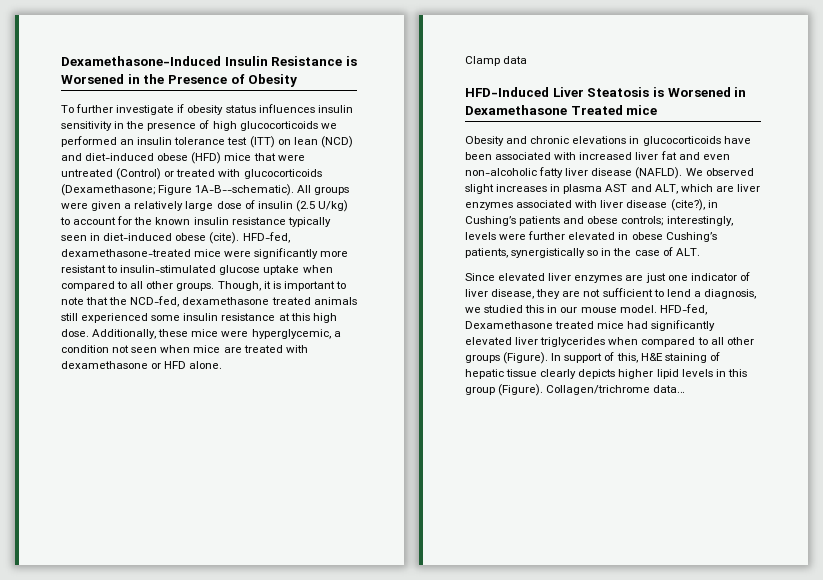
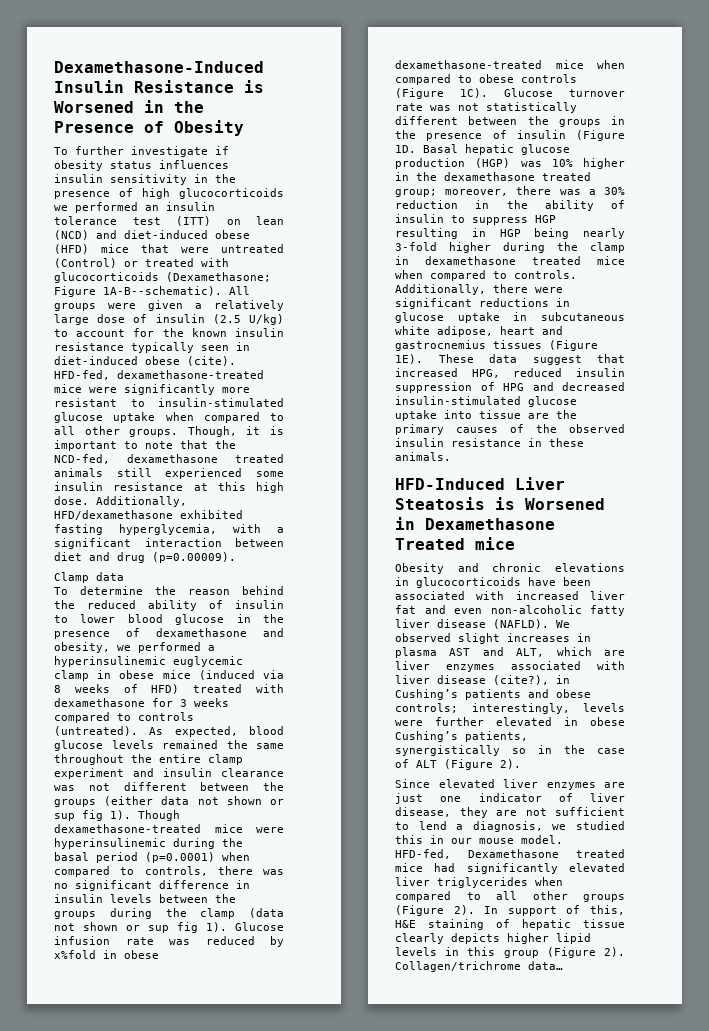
- Additionally, these mice were hyperglycemic, a condition not seen when mice are treated with dexamethasone or HFD alone.
+ Additionally, HFD/dexamethasone exhibited fasting hyperglycemia, with a significant interaction between diet and drug (p=0.00009).
  Clamp data
+ To determine the reason behind the reduced ability of insulin to lower blood glucose in the presence of dexamethasone and obesity, we performed a hyperinsulinemic euglycemic clamp in obese mice (induced via 8 weeks of HFD) treated with dexamethasone for 3 weeks compared to controls (untreated). As expected, blood glucose levels remained the same throughout the entire clamp experiment and insulin clearance was not different between the groups (either data not shown or sup fig 1). Though dexamethasone-treated mice were hyperinsulinemic during the basal period (p=0.0001) when compared to controls, there was no significant difference in insulin levels between the groups during the clamp (data not shown or sup fig 1). Glucose infusion rate was reduced by x%fold in obese dexamethasone-treated mice when compared to obese controls (Figure 1C). Glucose turnover rate was not statistically different between the groups in the presence of insulin (Figure 1D. Basal hepatic glucose production (HGP) was 10% higher in the dexamethasone treated group; moreover, there was a 30% reduction in the ability of insulin to suppress HGP resulting in HGP being nearly 3-fold higher during the clamp in dexamethasone treated mice when compared to controls. Additionally, there were significant reductions in glucose uptake in subcutaneous white adipose, heart and gastrocnemius tissues (Figure 1E). These data suggest that increased HPG, reduced insulin suppression of HPG and decreased insulin-stimulated glucose uptake into tissue are the primary causes of the observed insulin resistance in these animals.
- We observed slight increases in plasma AST and ALT, which are liver enzymes associated with liver disease (cite?), in Cushing’s patients and obese controls; interestingly, levels were further elevated in obese Cushing’s patients, synergistically so in the case of ALT.
+ We observed slight increases in plasma AST and ALT, which are liver enzymes associated with liver disease (cite?), in Cushing’s patients and obese controls; interestingly, levels were further elevated in obese Cushing’s patients, synergistically so in the case of ALT (Figure 2).
- HFD-fed, Dexamethasone treated mice had significantly elevated liver triglycerides when compared to all other groups (Figure).
+ HFD-fed, Dexamethasone treated mice had significantly elevated liver triglycerides when compared to all other groups (Figure 2).
- In support of this, H&E staining of hepatic tissue clearly depicts higher lipid levels in this group (Figure).
+ In support of this, H&E staining of hepatic tissue clearly depicts higher lipid levels in this group (Figure 2).

